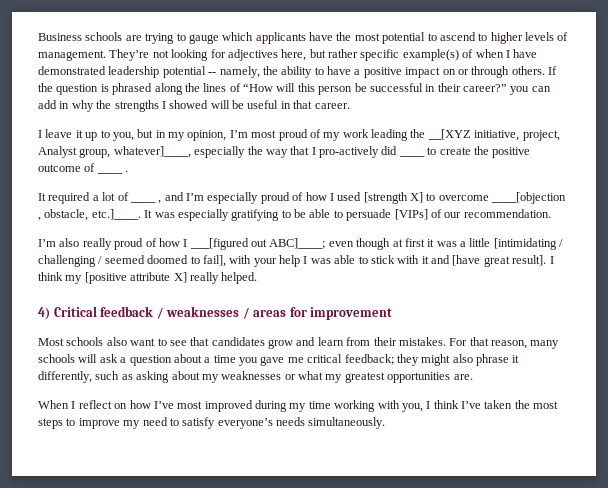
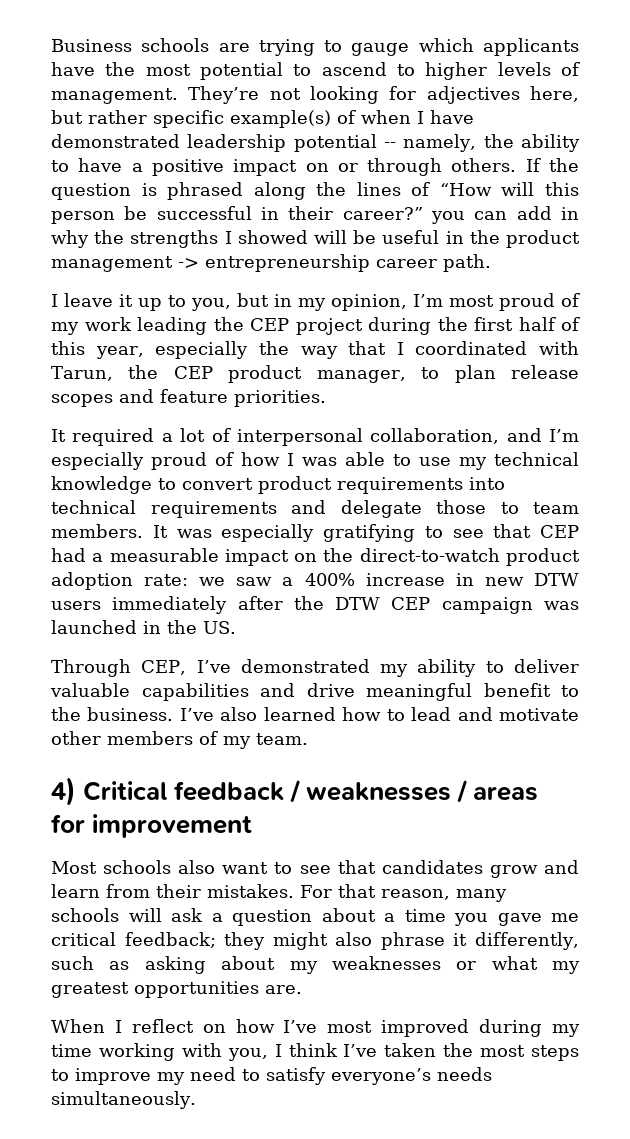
- If the question is phrased along the lines of “How will this person be successful in their career?” you can add in why the strengths I showed will be useful in that career.
+ If the question is phrased along the lines of “How will this person be successful in their career?” you can add in why the strengths I showed will be useful in the product management -> entrepreneurship career path.
- I leave it up to you, but in my opinion, I’m most proud of my work leading the __[XYZ initiative, project, Analyst group, whatever]____, especially the way that I pro-actively did ____ to create the positive outcome of ____ .
+ I leave it up to you, but in my opinion, I’m most proud of my work leading the CEP project during the first half of this year, especially the way that I coordinated with Tarun, the CEP product manager, to plan release scopes and feature priorities.
- It required a lot of ____ , and I’m especially proud of how I used [strength X] to overcome ____[objection , obstacle, etc.]____. It was especially gratifying to be able to persuade [VIPs] of our recommendation.
- I’m also really proud of how I ___[figured out ABC]____; even though at first it was a little [intimidating / challenging / seemed doomed to fail], with your help I was able to stick with it and [have great result]. I think my [positive attribute X] really helped.
+ It required a lot of interpersonal collaboration, and I’m especially proud of how I was able to use my technical knowledge to convert product requirements into technical requirements and delegate those to team members. It was especially gratifying to see that CEP had a measurable impact on the direct-to-watch product adoption rate: we saw a 400% increase in new DTW users immediately after the DTW CEP campaign was launched in the US.
+ Through CEP, I’ve demonstrated my ability to deliver valuable capabilities and drive meaningful benefit to the business. I’ve also learned how to lead and motivate other members of my team.

